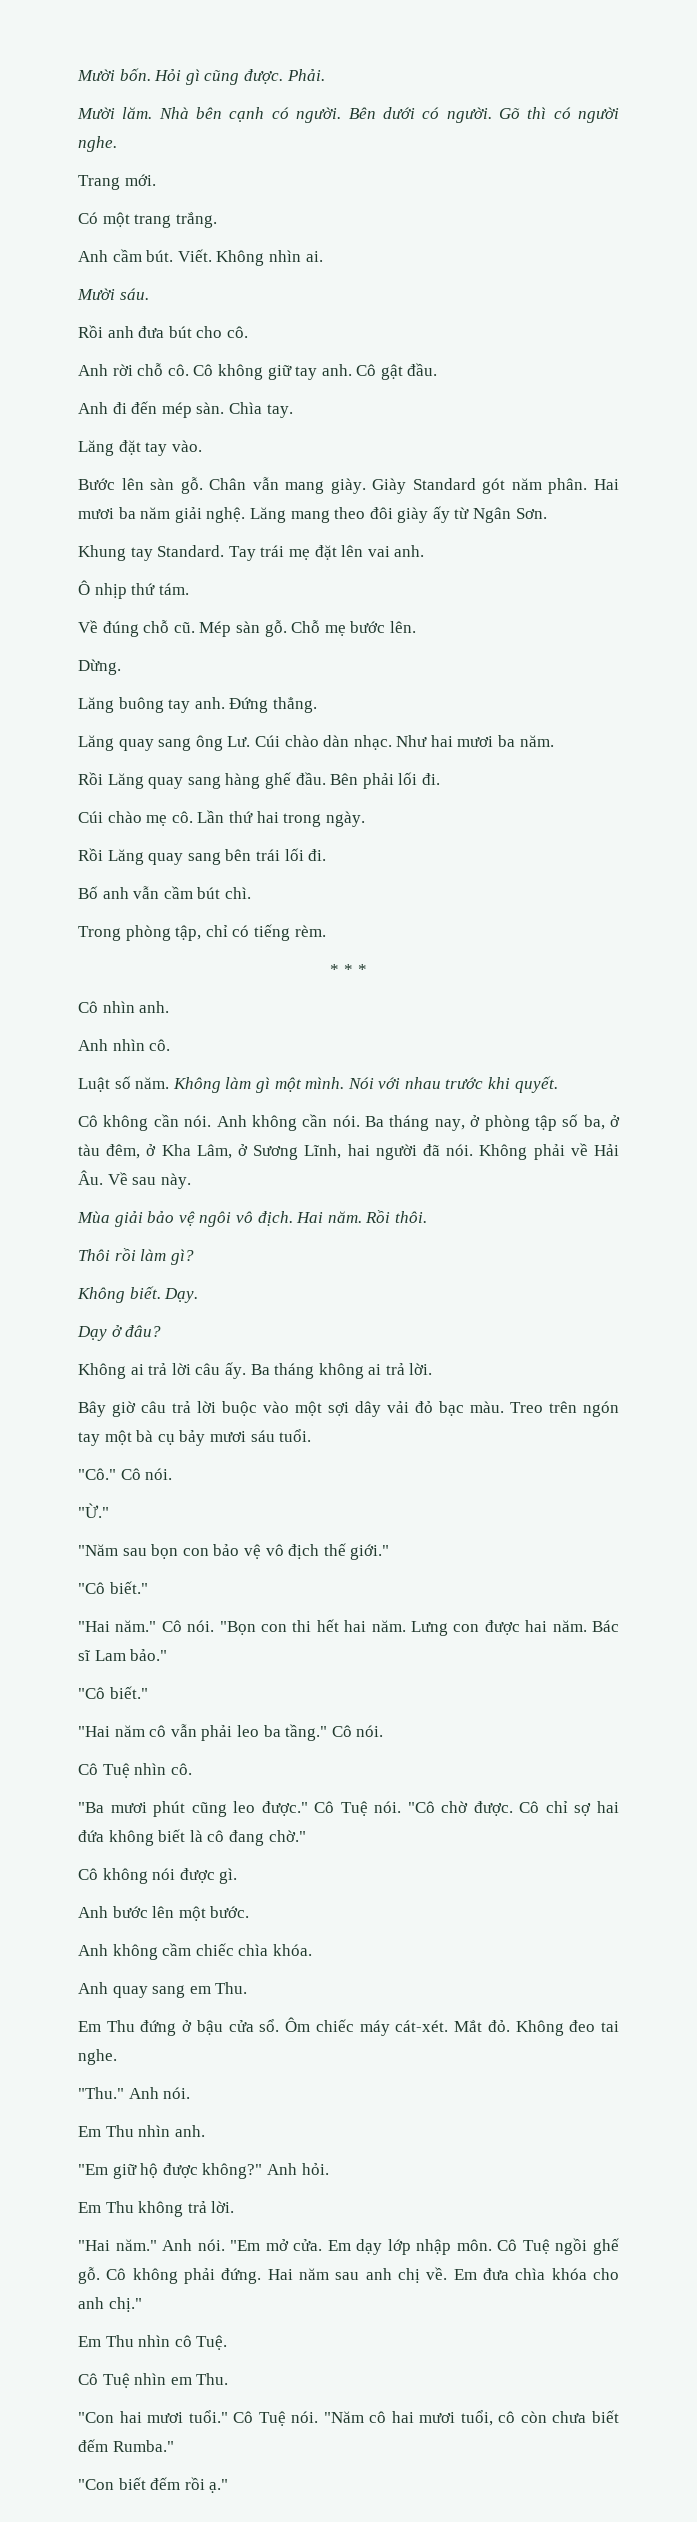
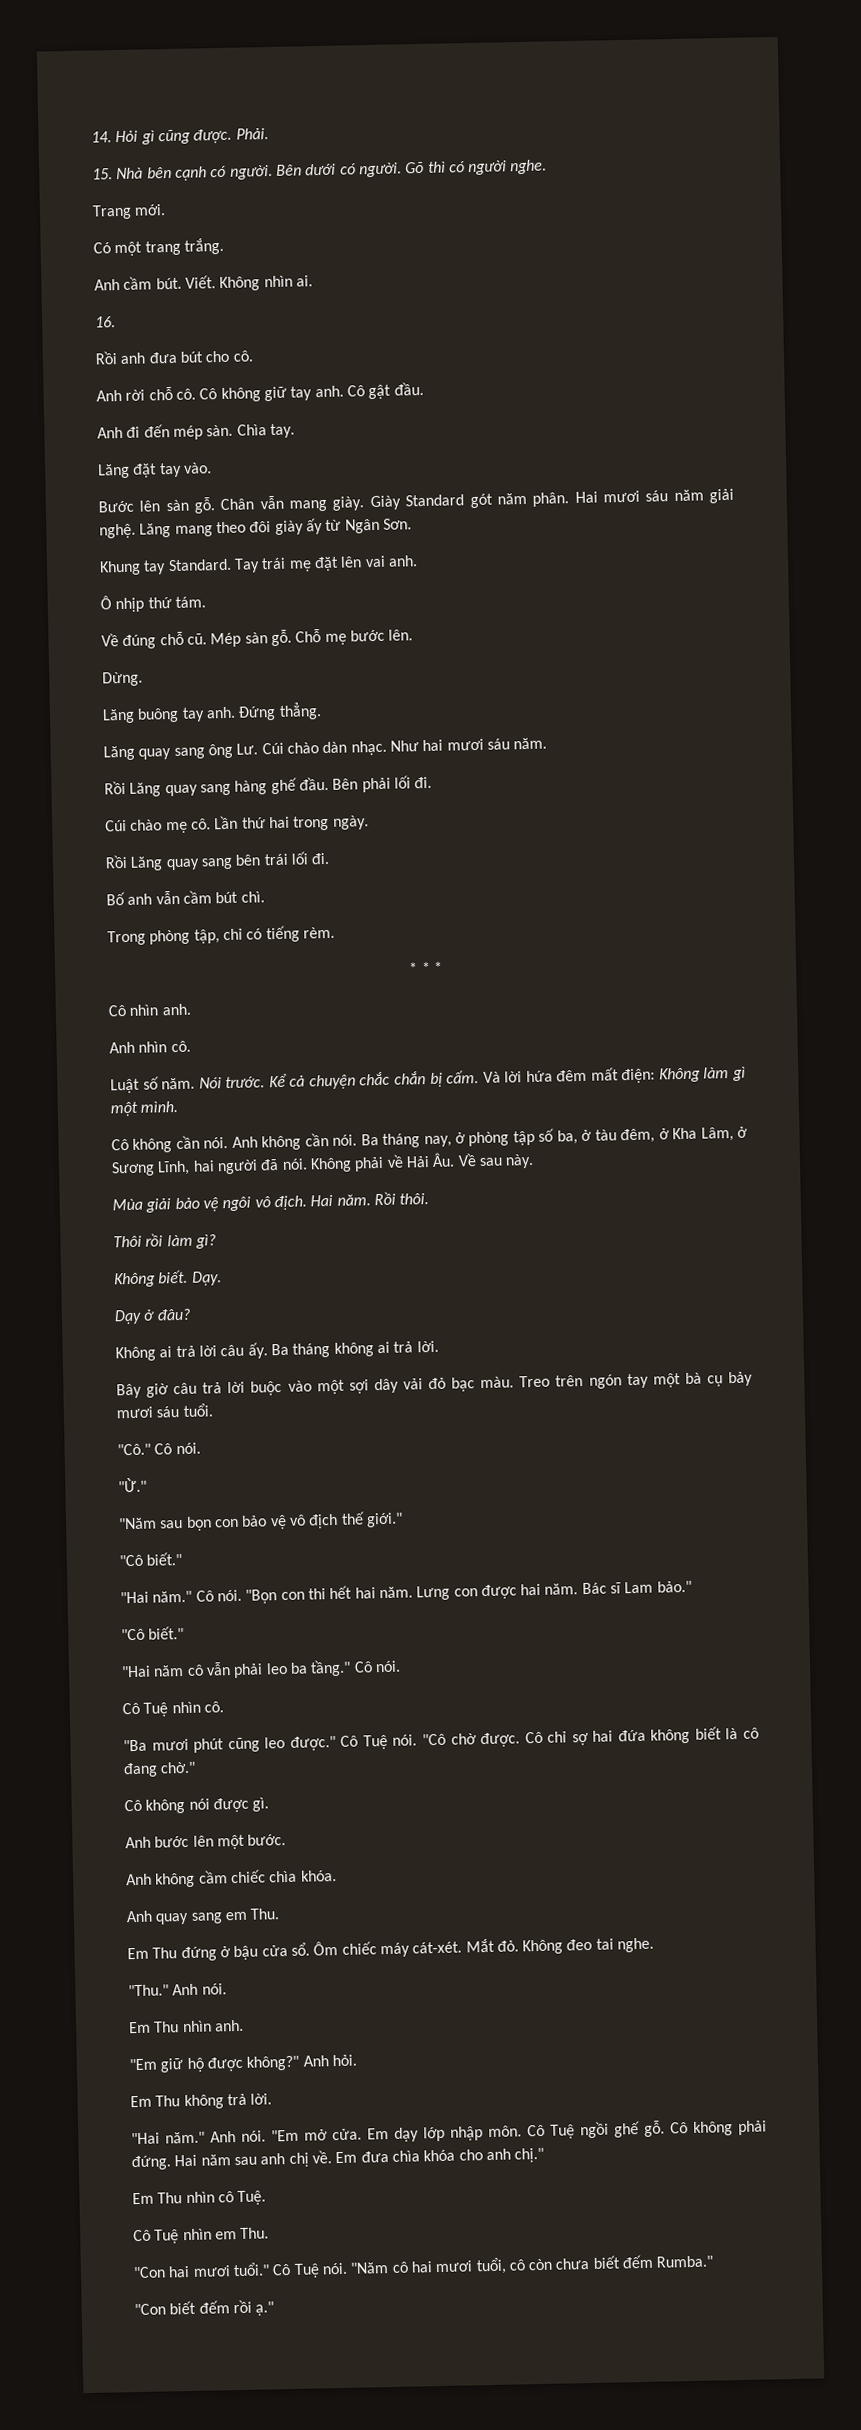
- Mười bốn. Hỏi gì cũng được.
+ 14. Hỏi gì cũng được.
- Mười lăm. Nhà bên cạnh có người.
+ 15. Nhà bên cạnh có người.
- Mười sáu.
+ 16.
- Hai mươi ba năm giải nghệ.
+ Hai mươi sáu năm giải nghệ.
- Như hai mươi ba năm.
+ Như hai mươi sáu năm.
- Không làm gì một mình. Nói với nhau trước khi quyết.
+ Nói trước. Kể cả chuyện chắc chắn bị cấm. Và lời hứa đêm mất điện: Không làm gì một mình.

